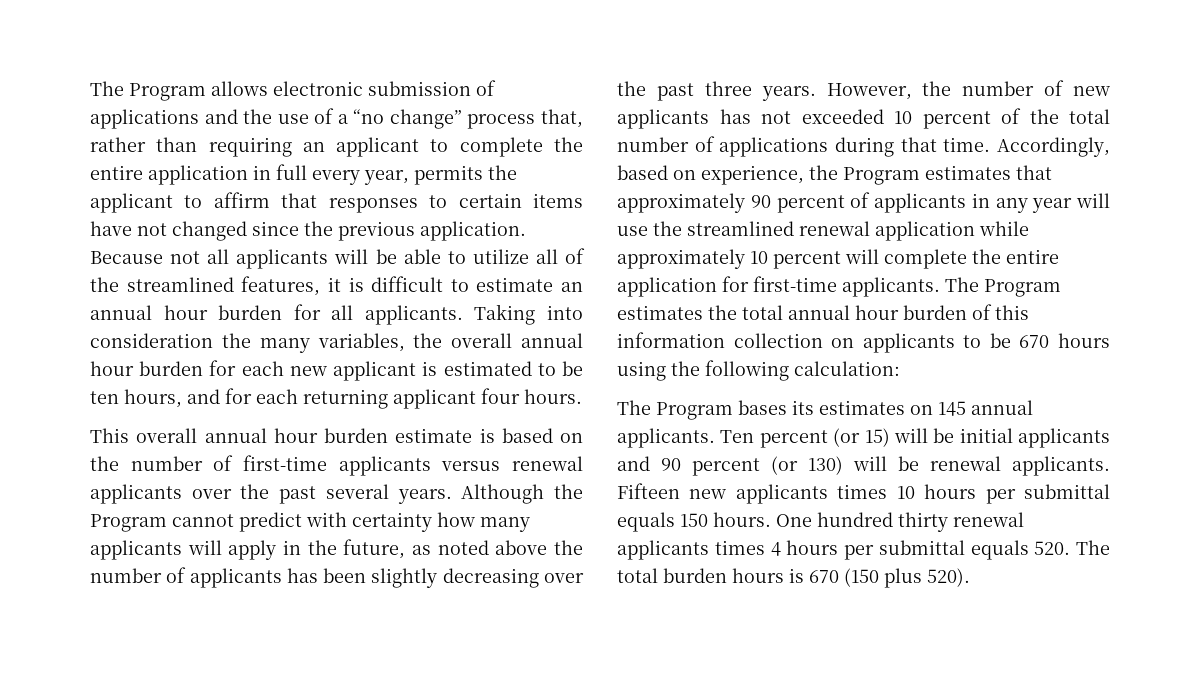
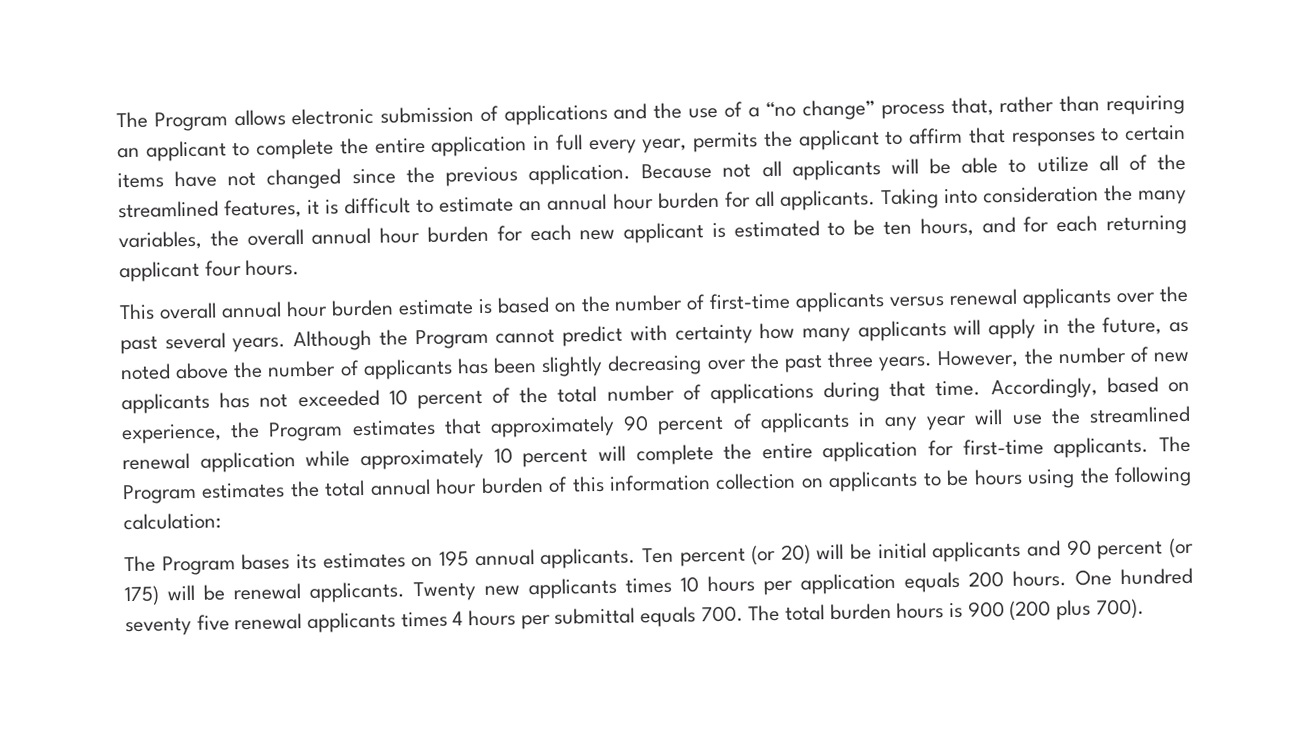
- The Program estimates the total annual hour burden of this information collection on applicants to be 670 hours using the following calculation:
+ The Program estimates the total annual hour burden of this information collection on applicants to be hours using the following calculation:
- The Program bases its estimates on 145 annual applicants.
+ The Program bases its estimates on 195 annual applicants.
- Ten percent (or 15) will be initial applicants and 90 percent (or 130) will be renewal applicants.
+ Ten percent (or 20) will be initial applicants and 90 percent (or 175) will be renewal applicants.
- Fifteen new applicants times 10 hours per submittal equals 150 hours.
+ Twenty new applicants times 10 hours per application equals 200 hours.
- One hundred thirty renewal applicants times 4 hours per submittal equals 520. The total burden hours is 670 (150 plus 520).
+ One hundred seventy five renewal applicants times 4 hours per submittal equals 700. The total burden hours is 900 (200 plus 700).

